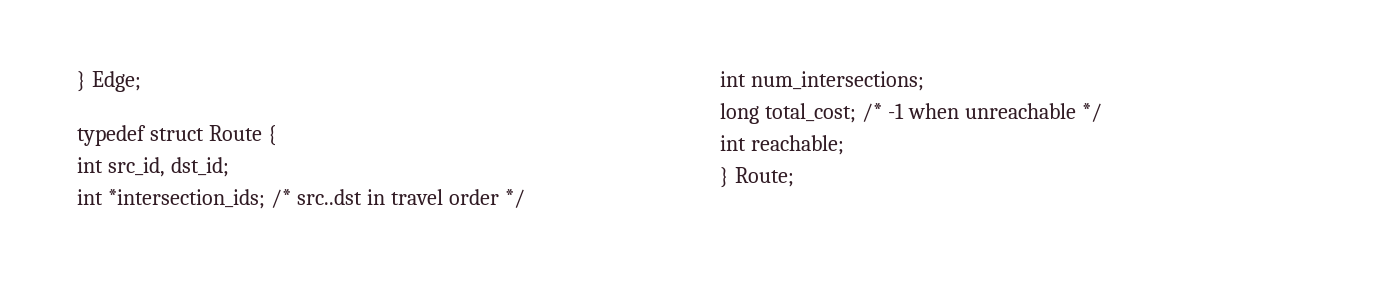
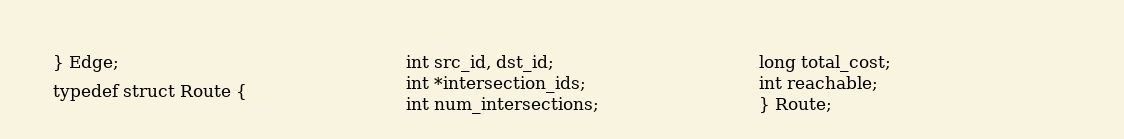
- int *intersection_ids; /* src..dst in travel order */
+ int *intersection_ids;
- long total_cost; /* -1 when unreachable */
+ long total_cost;

